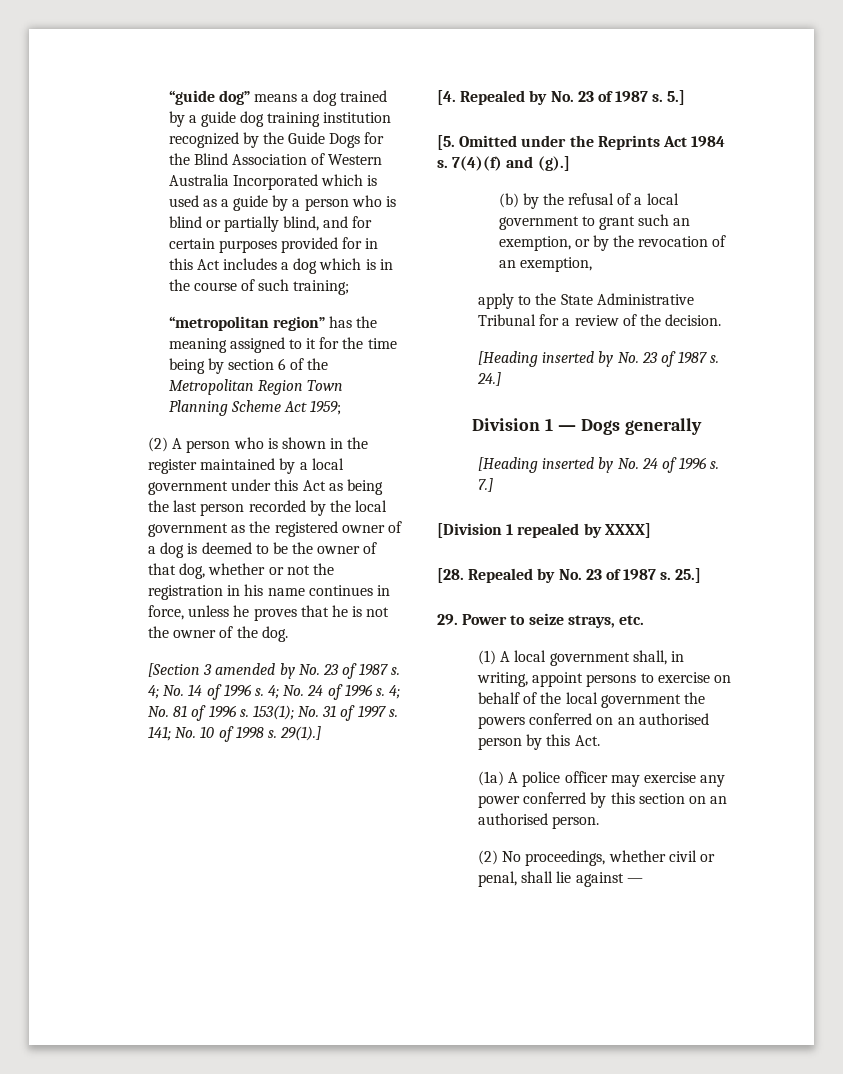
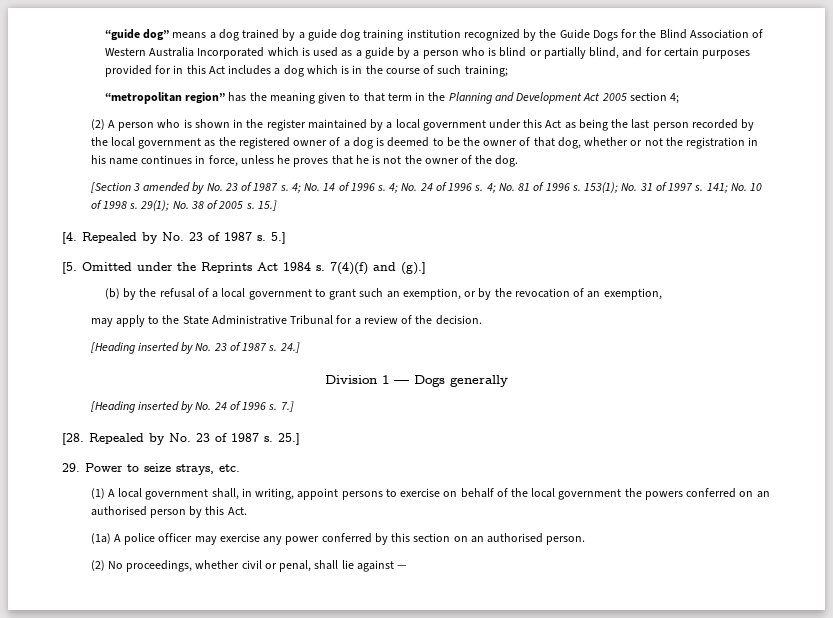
- “metropolitan region” has the meaning assigned to it for the time being by section 6 of the Metropolitan Region Town Planning Scheme Act 1959;
+ “metropolitan region” has the meaning given to that term in the Planning and Development Act 2005 section 4;
- 29(1).]
+ 29(1); No. 38 of 2005 s. 15.]
- apply to the State Administrative Tribunal for a review of the decision.
+ may apply to the State Administrative Tribunal for a review of the decision.
- [Division 1 repealed by XXXX]

